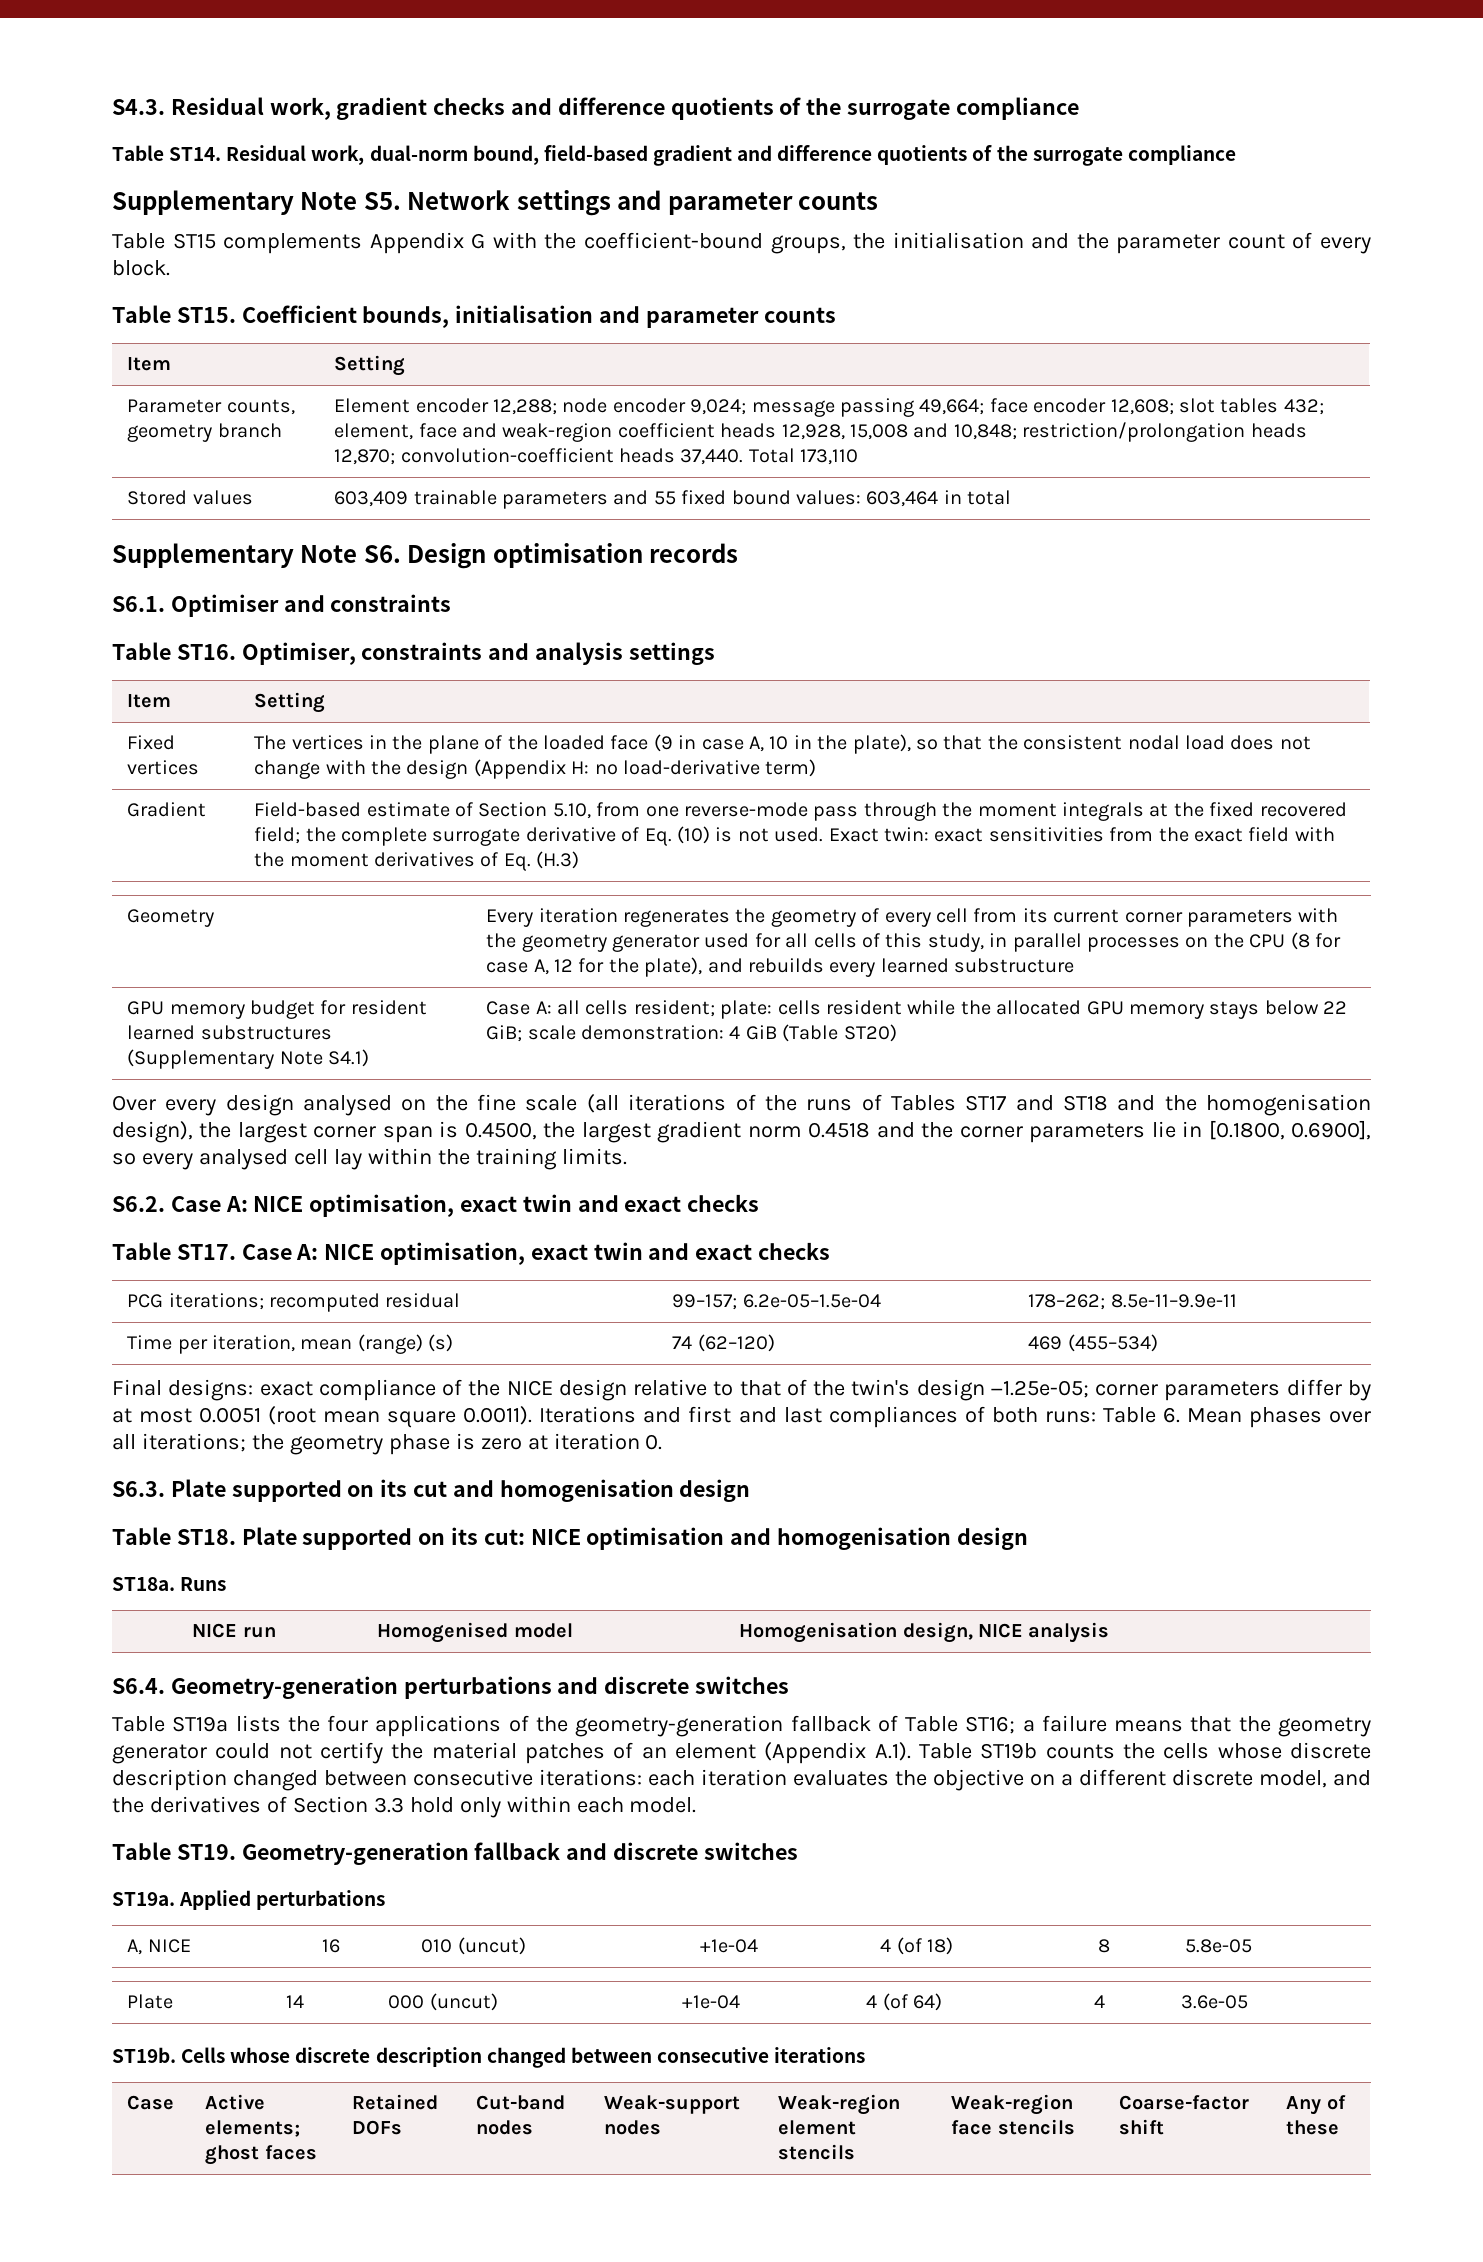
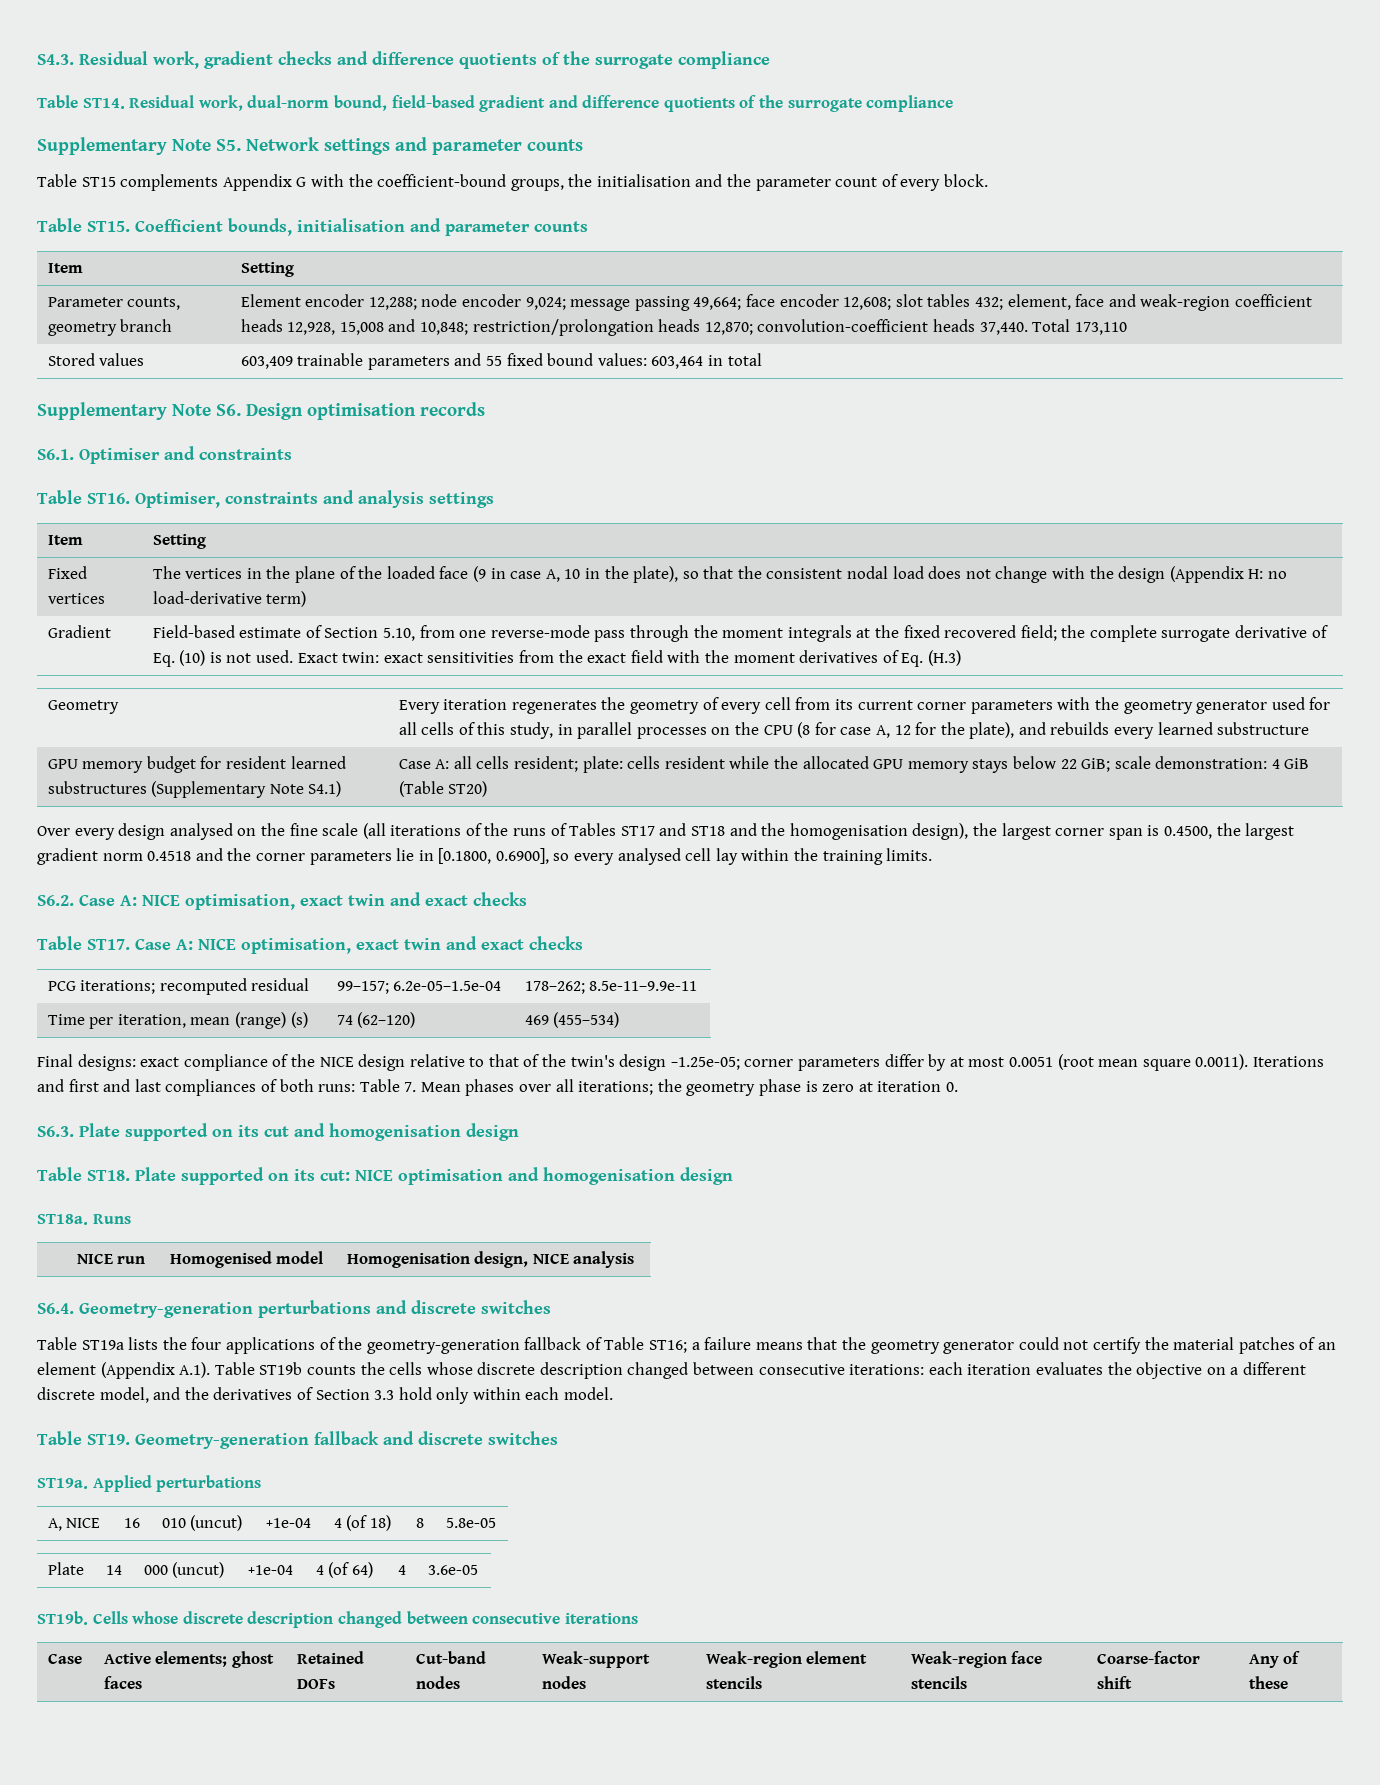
- Final designs: exact compliance of the NICE design relative to that of the twin's design −1.25e-05; corner parameters differ by at most 0.0051 (root mean square 0.0011). Iterations and first and last compliances of both runs: Table 6. Mean phases over all iterations; the geometry phase is zero at iteration 0.
+ Final designs: exact compliance of the NICE design relative to that of the twin's design −1.25e-05; corner parameters differ by at most 0.0051 (root mean square 0.0011). Iterations and first and last compliances of both runs: Table 7. Mean phases over all iterations; the geometry phase is zero at iteration 0.

